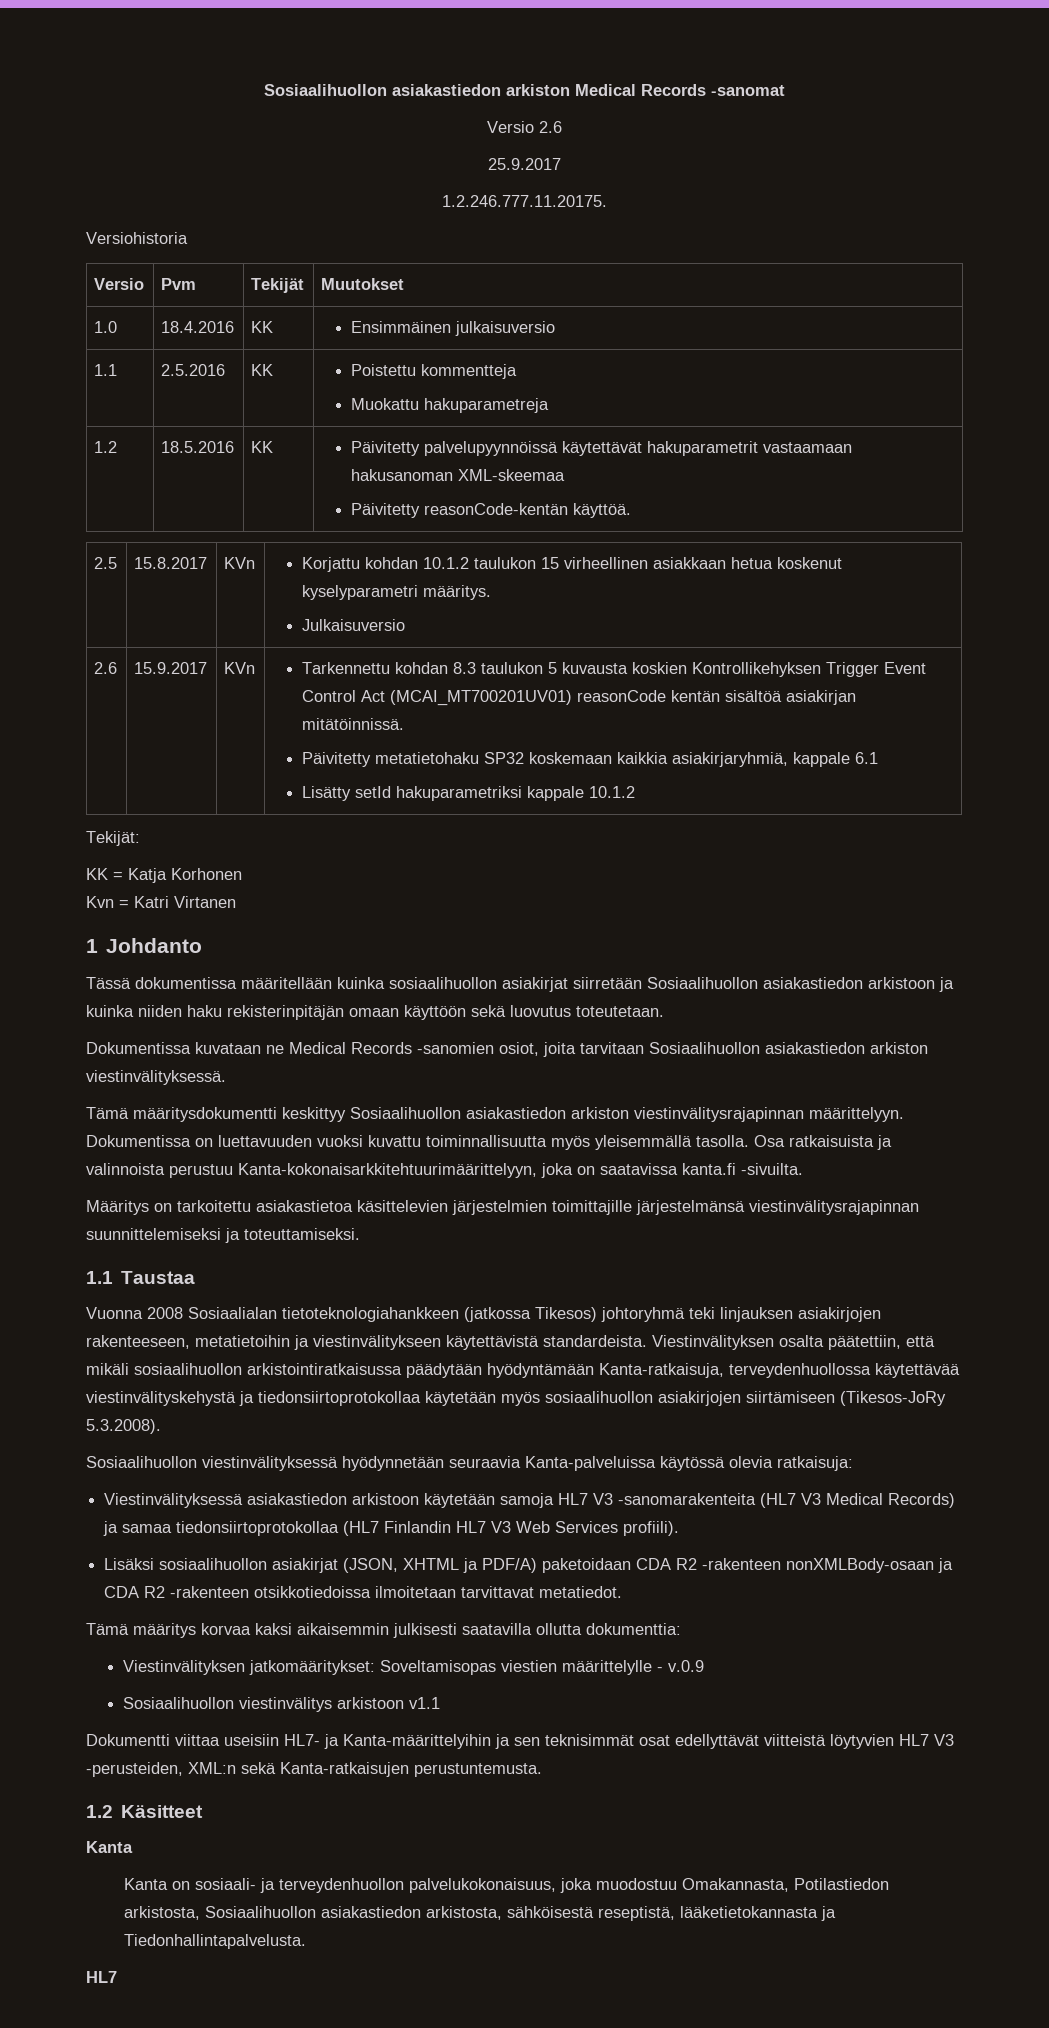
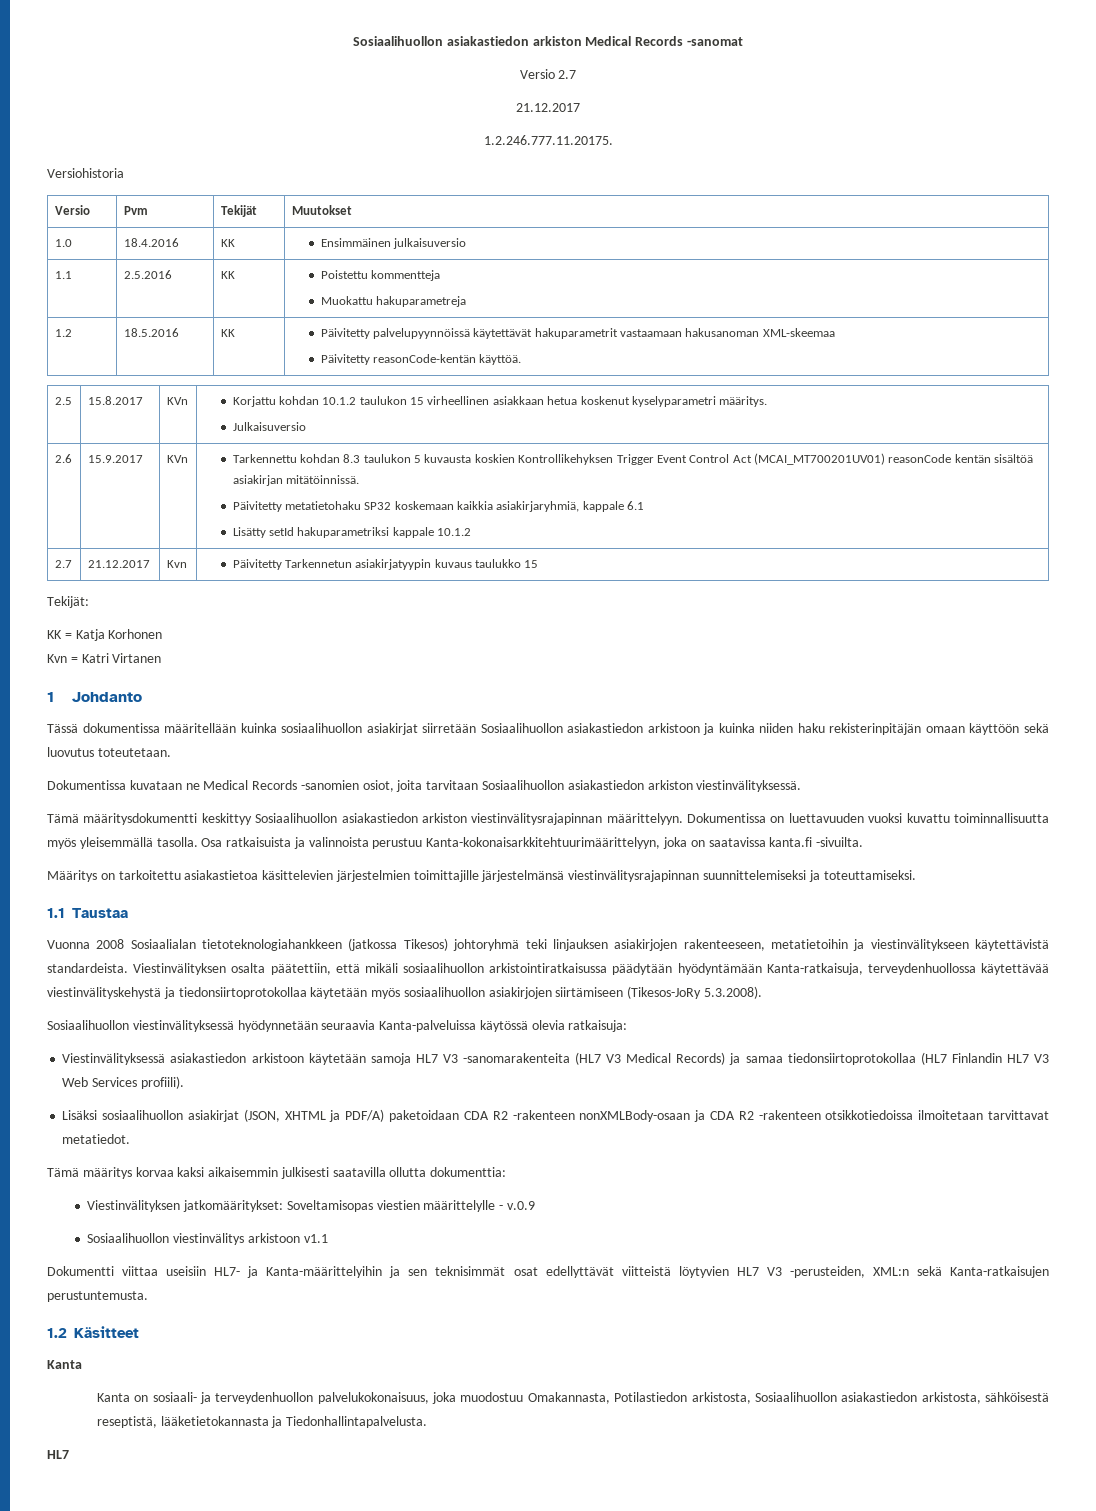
- Versio 2.6
- 25.9.2017
+ Versio 2.7
+ 21.12.2017
+ 2.7 | 21.12.2017 | Kvn | Päivitetty Tarkennetun asiakirjatyypin kuvaus taulukko 15

